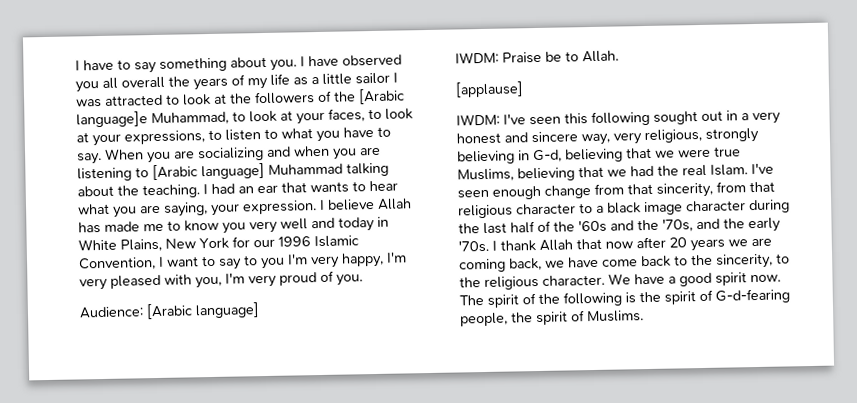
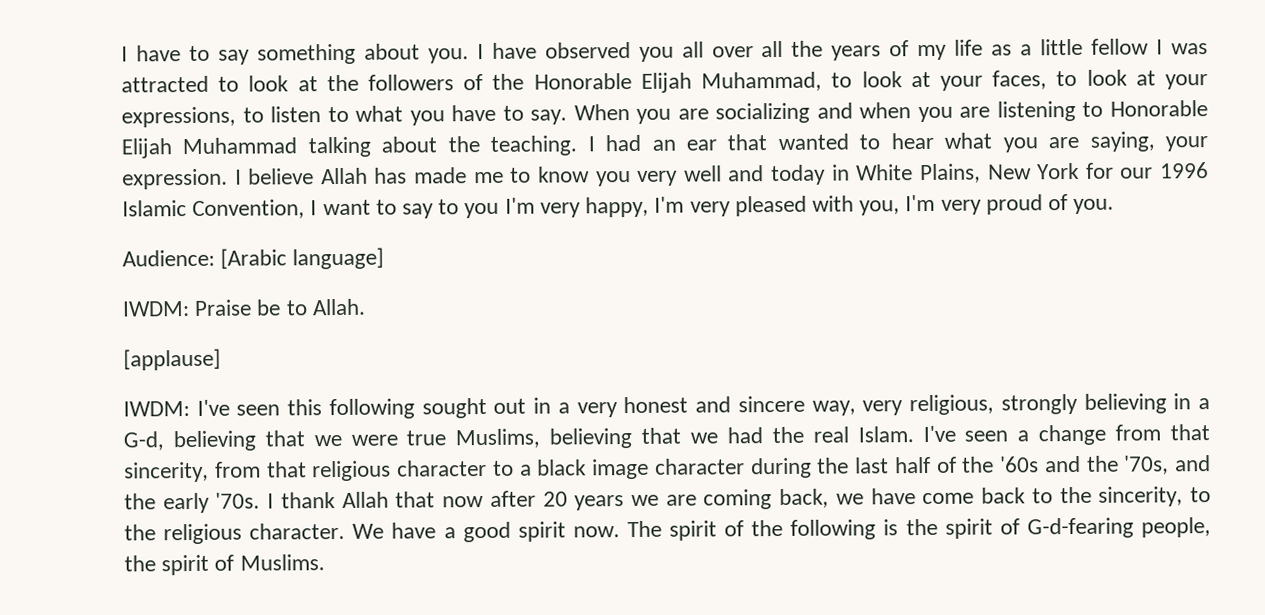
- I have observed you all overall the years of my life as a little sailor I was attracted to look at the followers of the [Arabic language]e Muhammad, to look at your faces, to look at your expressions, to listen to what you have to say.
+ I have observed you all over all the years of my life as a little fellow I was attracted to look at the followers of the Honorable Elijah Muhammad, to look at your faces, to look at your expressions, to listen to what you have to say.
- When you are socializing and when you are listening to [Arabic language] Muhammad talking about the teaching.
+ When you are socializing and when you are listening to Honorable Elijah Muhammad talking about the teaching.
- I had an ear that wants to hear what you are saying, your expression.
+ I had an ear that wanted to hear what you are saying, your expression.
- IWDM: I've seen this following sought out in a very honest and sincere way, very religious, strongly believing in G-d, believing that we were true Muslims, believing that we had the real Islam.
+ IWDM: I've seen this following sought out in a very honest and sincere way, very religious, strongly believing in a G-d, believing that we were true Muslims, believing that we had the real Islam.
- I've seen enough change from that sincerity, from that religious character to a black image character during the last half of the '60s and the '70s, and the early '70s.
+ I've seen a change from that sincerity, from that religious character to a black image character during the last half of the '60s and the '70s, and the early '70s.

